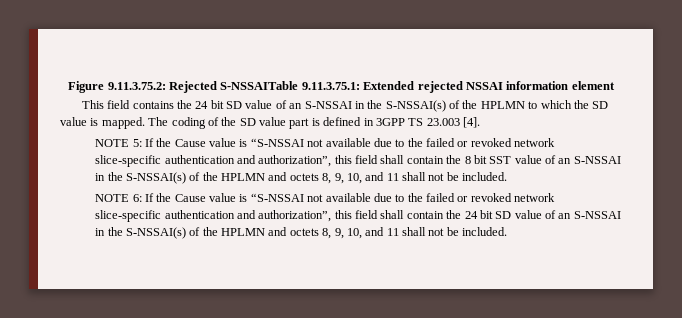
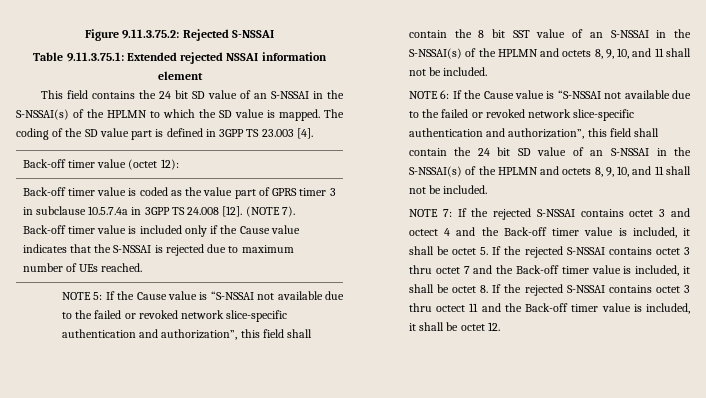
- Figure 9.11.3.75.2: Rejected S-NSSAITable 9.11.3.75.1: Extended rejected NSSAI information element
+ Figure 9.11.3.75.2: Rejected S-NSSAI
+ Table 9.11.3.75.1: Extended rejected NSSAI information element
+ Back-off timer value (octet 12):
+ Back-off timer value is coded as the value part of GPRS timer 3 in subclause 10.5.7.4a in 3GPP TS 24.008 [12]. (NOTE 7). Back-off timer value is included only if the Cause value indicates that the S-NSSAI is rejected due to maximum number of UEs reached.
+ NOTE 7: If the rejected S-NSSAI contains octet 3 and octect 4 and the Back-off timer value is included, it shall be octet 5. If the rejected S-NSSAI contains octet 3 thru octet 7 and the Back-off timer value is included, it shall be octet 8. If the rejected S-NSSAI contains octet 3 thru octect 11 and the Back-off timer value is included, it shall be octet 12.

